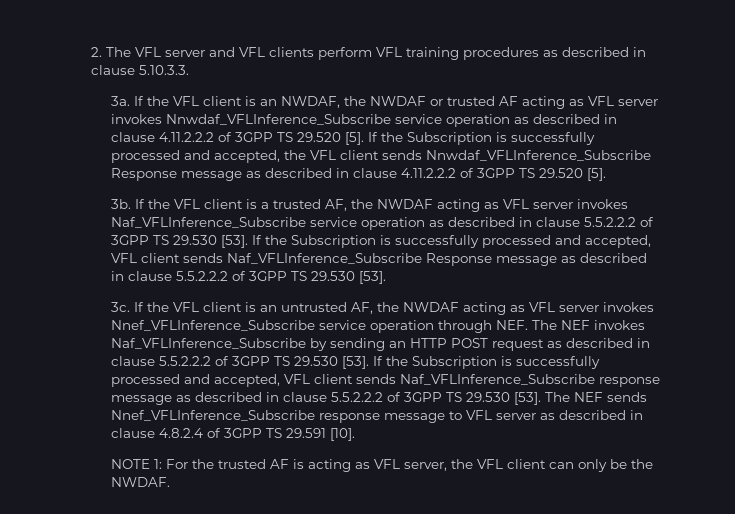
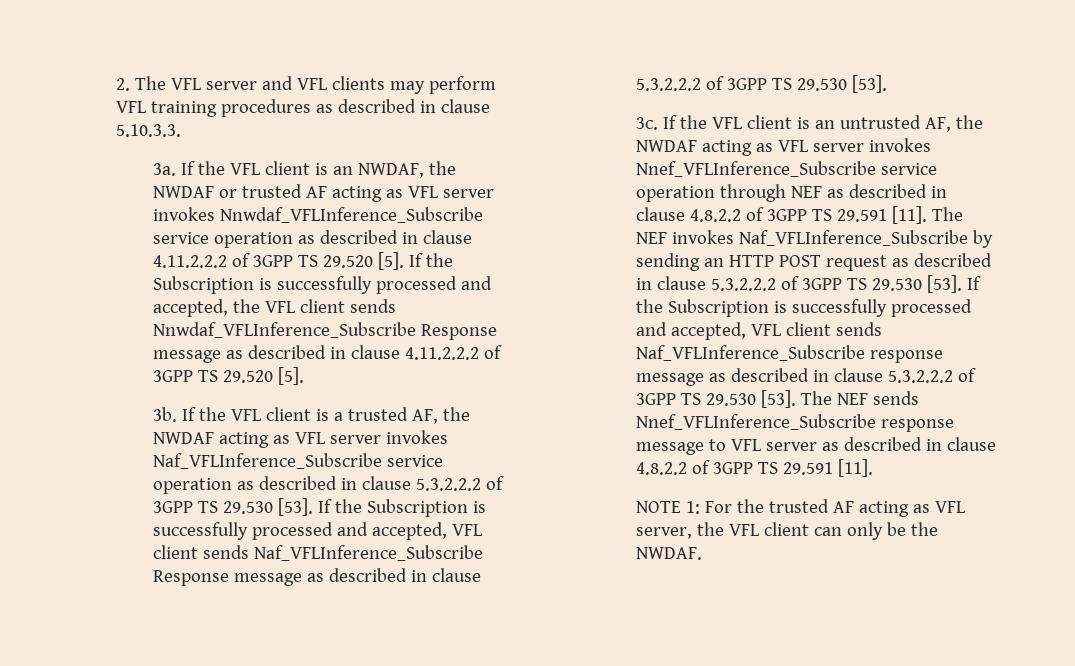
- 2. The VFL server and VFL clients perform VFL training procedures as described in clause 5.10.3.3.
+ 2. The VFL server and VFL clients may perform VFL training procedures as described in clause 5.10.3.3.
- If the VFL client is a trusted AF, the NWDAF acting as VFL server invokes Naf_VFLInference_Subscribe service operation as described in clause 5.5.2.2.2 of 3GPP TS 29.530 [53].
+ If the VFL client is a trusted AF, the NWDAF acting as VFL server invokes Naf_VFLInference_Subscribe service operation as described in clause 5.3.2.2.2 of 3GPP TS 29.530 [53].
- If the Subscription is successfully processed and accepted, VFL client sends Naf_VFLInference_Subscribe Response message as described in clause 5.5.2.2.2 of 3GPP TS 29.530 [53].
+ If the Subscription is successfully processed and accepted, VFL client sends Naf_VFLInference_Subscribe Response message as described in clause 5.3.2.2.2 of 3GPP TS 29.530 [53].
- If the VFL client is an untrusted AF, the NWDAF acting as VFL server invokes Nnef_VFLInference_Subscribe service operation through NEF. The NEF invokes Naf_VFLInference_Subscribe by sending an HTTP POST request as described in clause 5.5.2.2.2 of 3GPP TS 29.530 [53].
+ If the VFL client is an untrusted AF, the NWDAF acting as VFL server invokes Nnef_VFLInference_Subscribe service operation through NEF as described in clause 4.8.2.2 of 3GPP TS 29.591 [11]. The NEF invokes Naf_VFLInference_Subscribe by sending an HTTP POST request as described in clause 5.3.2.2.2 of 3GPP TS 29.530 [53].
- If the Subscription is successfully processed and accepted, VFL client sends Naf_VFLInference_Subscribe response message as described in clause 5.5.2.2.2 of 3GPP TS 29.530 [53].
+ If the Subscription is successfully processed and accepted, VFL client sends Naf_VFLInference_Subscribe response message as described in clause 5.3.2.2.2 of 3GPP TS 29.530 [53].
- The NEF sends Nnef_VFLInference_Subscribe response message to VFL server as described in clause 4.8.2.4 of 3GPP TS 29.591 [10].
+ The NEF sends Nnef_VFLInference_Subscribe response message to VFL server as described in clause 4.8.2.2 of 3GPP TS 29.591 [11].
- NOTE 1: For the trusted AF is acting as VFL server, the VFL client can only be the NWDAF.
+ NOTE 1: For the trusted AF acting as VFL server, the VFL client can only be the NWDAF.

